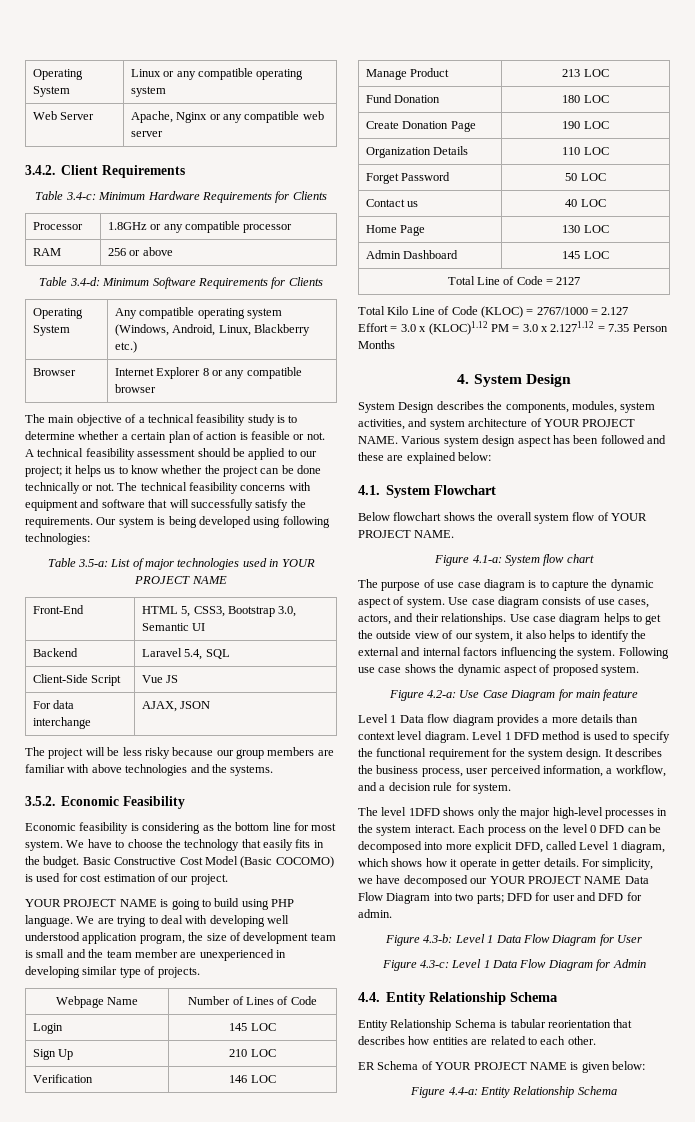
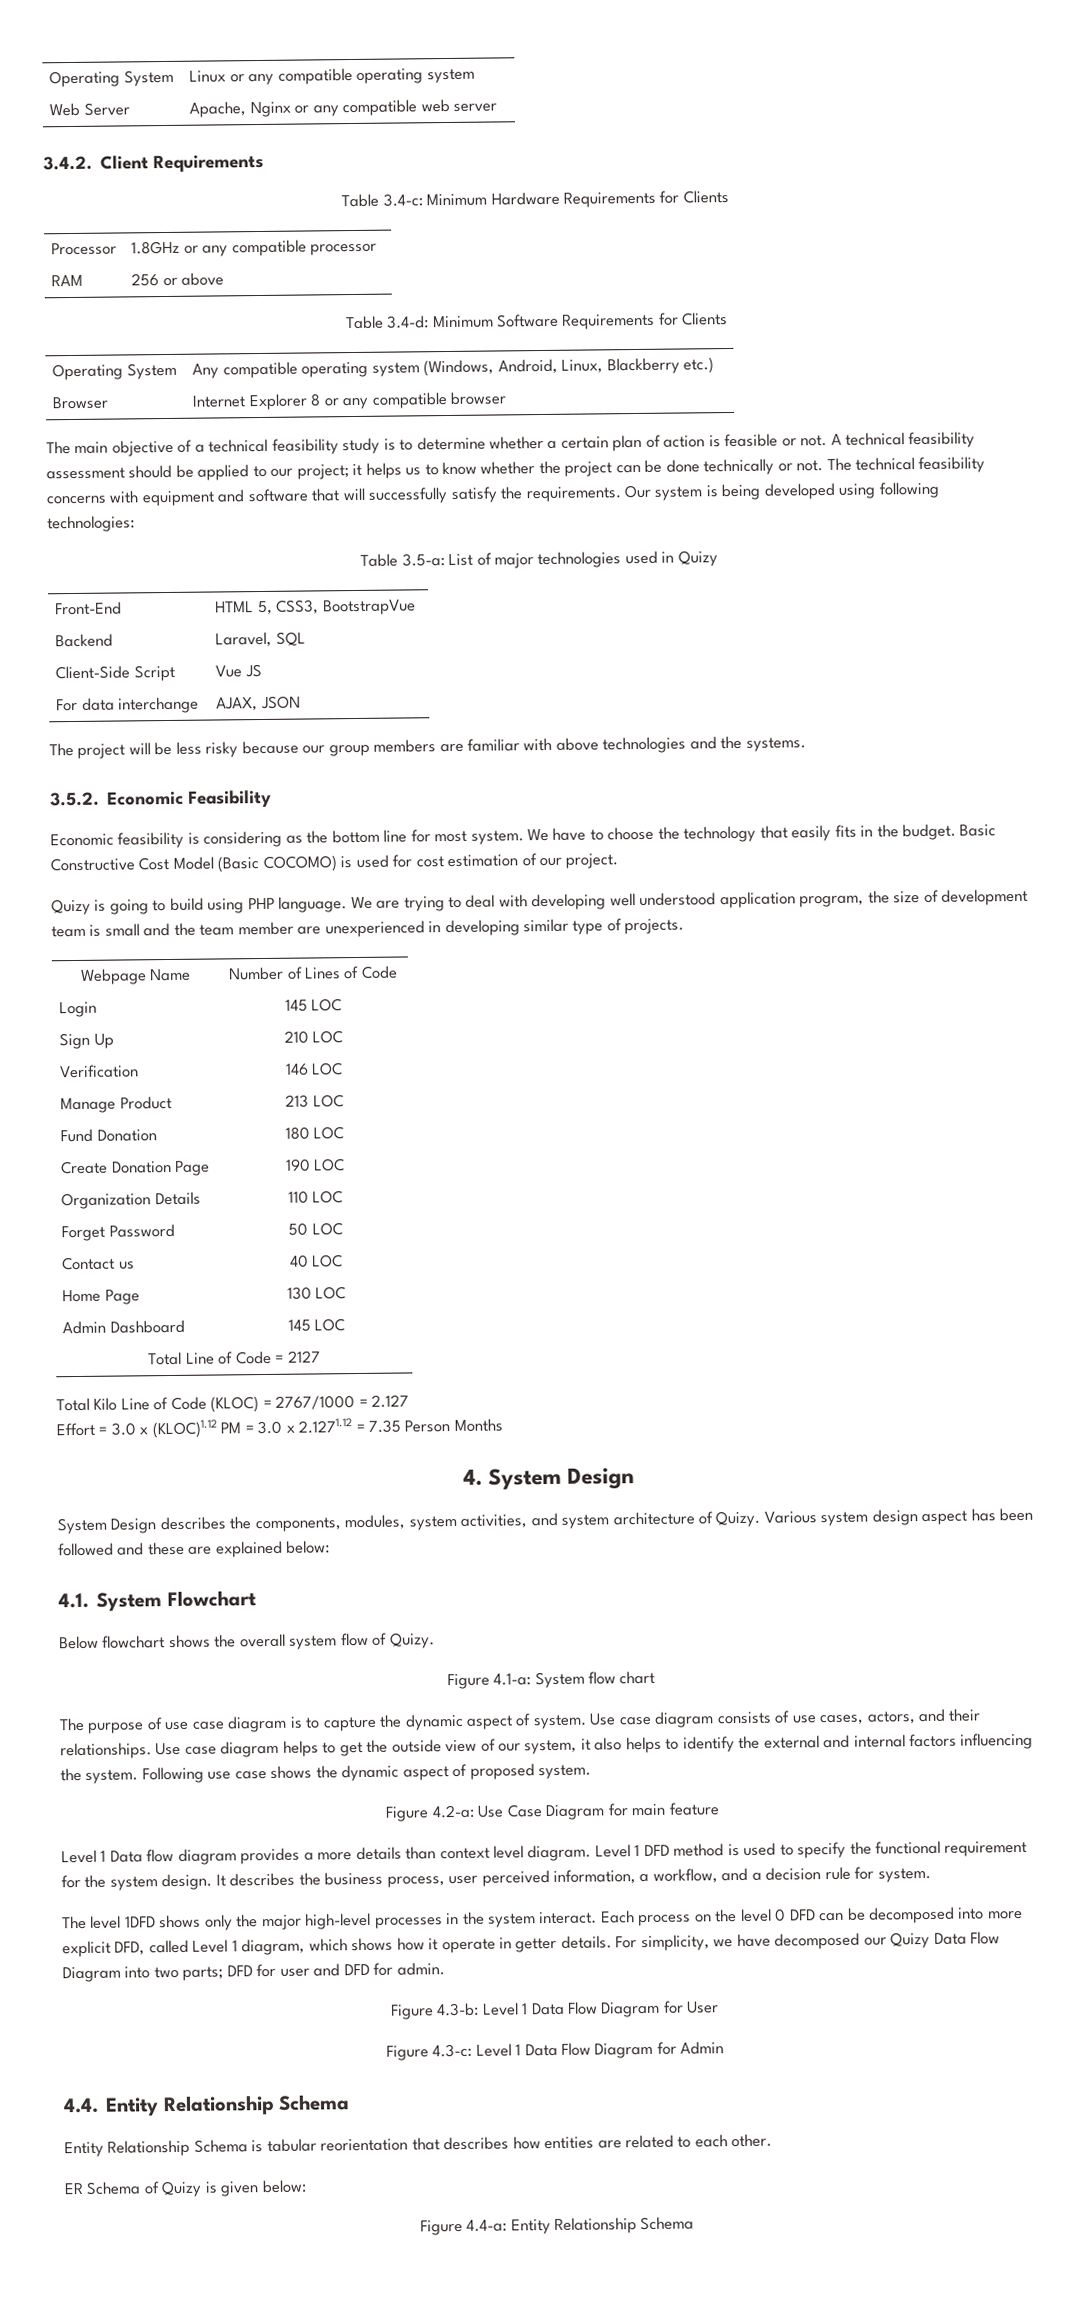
- Table 3.5-a: List of major technologies used in YOUR PROJECT NAME
+ Table 3.5-a: List of major technologies used in Quizy
- Front-End | HTML 5, CSS3, Bootstrap 3.0, Semantic UI
+ Front-End | HTML 5, CSS3, BootstrapVue
- Backend | Laravel 5.4, SQL
+ Backend | Laravel, SQL
- YOUR PROJECT NAME is going to build using PHP language.
+ Quizy is going to build using PHP language.
- System Design describes the components, modules, system activities, and system architecture of YOUR PROJECT NAME.
+ System Design describes the components, modules, system activities, and system architecture of Quizy.
- Below flowchart shows the overall system flow of YOUR PROJECT NAME.
+ Below flowchart shows the overall system flow of Quizy.
- For simplicity, we have decomposed our YOUR PROJECT NAME Data Flow Diagram into two parts; DFD for user and DFD for admin.
+ For simplicity, we have decomposed our Quizy Data Flow Diagram into two parts; DFD for user and DFD for admin.
- ER Schema of YOUR PROJECT NAME is given below:
+ ER Schema of Quizy is given below:

